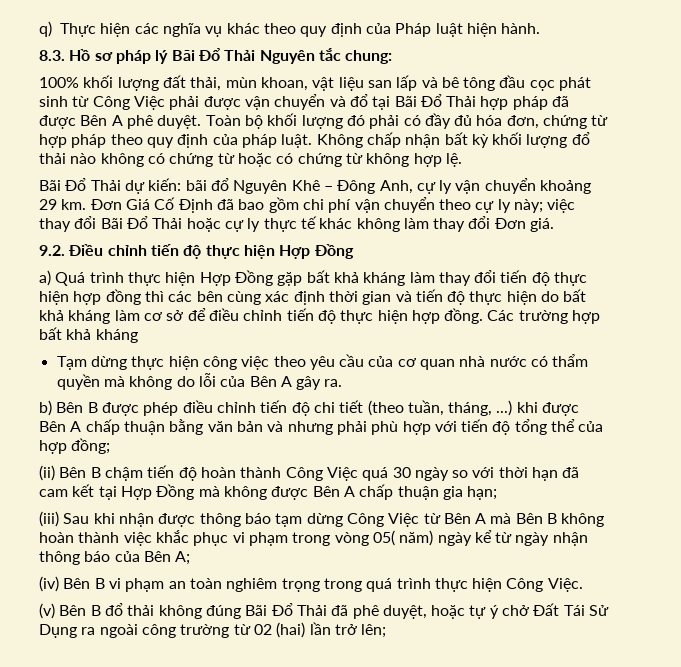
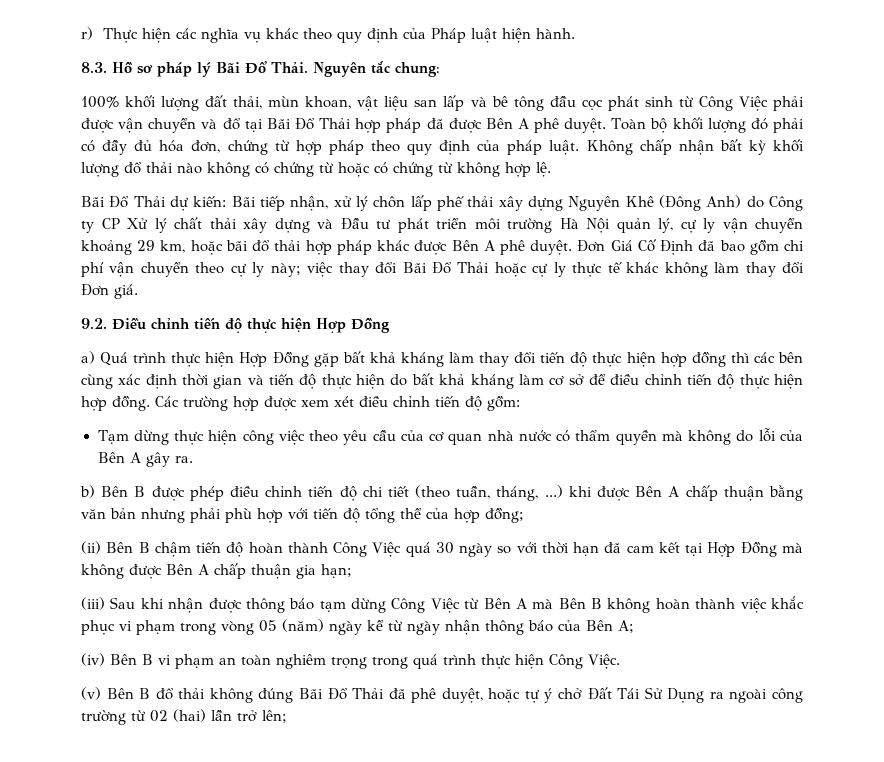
- q) Thực hiện các nghĩa vụ khác theo quy định của Pháp luật hiện hành.
+ r) Thực hiện các nghĩa vụ khác theo quy định của Pháp luật hiện hành.
- 8.3. Hồ sơ pháp lý Bãi Đổ Thải Nguyên tắc chung:
+ 8.3. Hồ sơ pháp lý Bãi Đổ Thải. Nguyên tắc chung:
- Bãi Đổ Thải dự kiến: bãi đổ Nguyên Khê – Đông Anh, cự ly vận chuyển khoảng 29 km.
+ Bãi Đổ Thải dự kiến: Bãi tiếp nhận, xử lý chôn lấp phế thải xây dựng Nguyên Khê (Đông Anh) do Công ty CP Xử lý chất thải xây dựng và Đầu tư phát triển môi trường Hà Nội quản lý, cự ly vận chuyển khoảng 29 km, hoặc bãi đổ thải hợp pháp khác được Bên A phê duyệt.
- Các trường hợp bất khả kháng
+ Các trường hợp được xem xét điều chỉnh tiến độ gồm:
- b) Bên B được phép điều chỉnh tiến độ chi tiết (theo tuần, tháng, ...) khi được Bên A chấp thuận bằng văn bản và nhưng phải phù hợp với tiến độ tổng thể của hợp đồng;
+ b) Bên B được phép điều chỉnh tiến độ chi tiết (theo tuần, tháng, ...) khi được Bên A chấp thuận bằng văn bản nhưng phải phù hợp với tiến độ tổng thể của hợp đồng;
- (iii) Sau khi nhận được thông báo tạm dừng Công Việc từ Bên A mà Bên B không hoàn thành việc khắc phục vi phạm trong vòng 05( năm) ngày kể từ ngày nhận thông báo của Bên A;
+ (iii) Sau khi nhận được thông báo tạm dừng Công Việc từ Bên A mà Bên B không hoàn thành việc khắc phục vi phạm trong vòng 05 (năm) ngày kể từ ngày nhận thông báo của Bên A;

